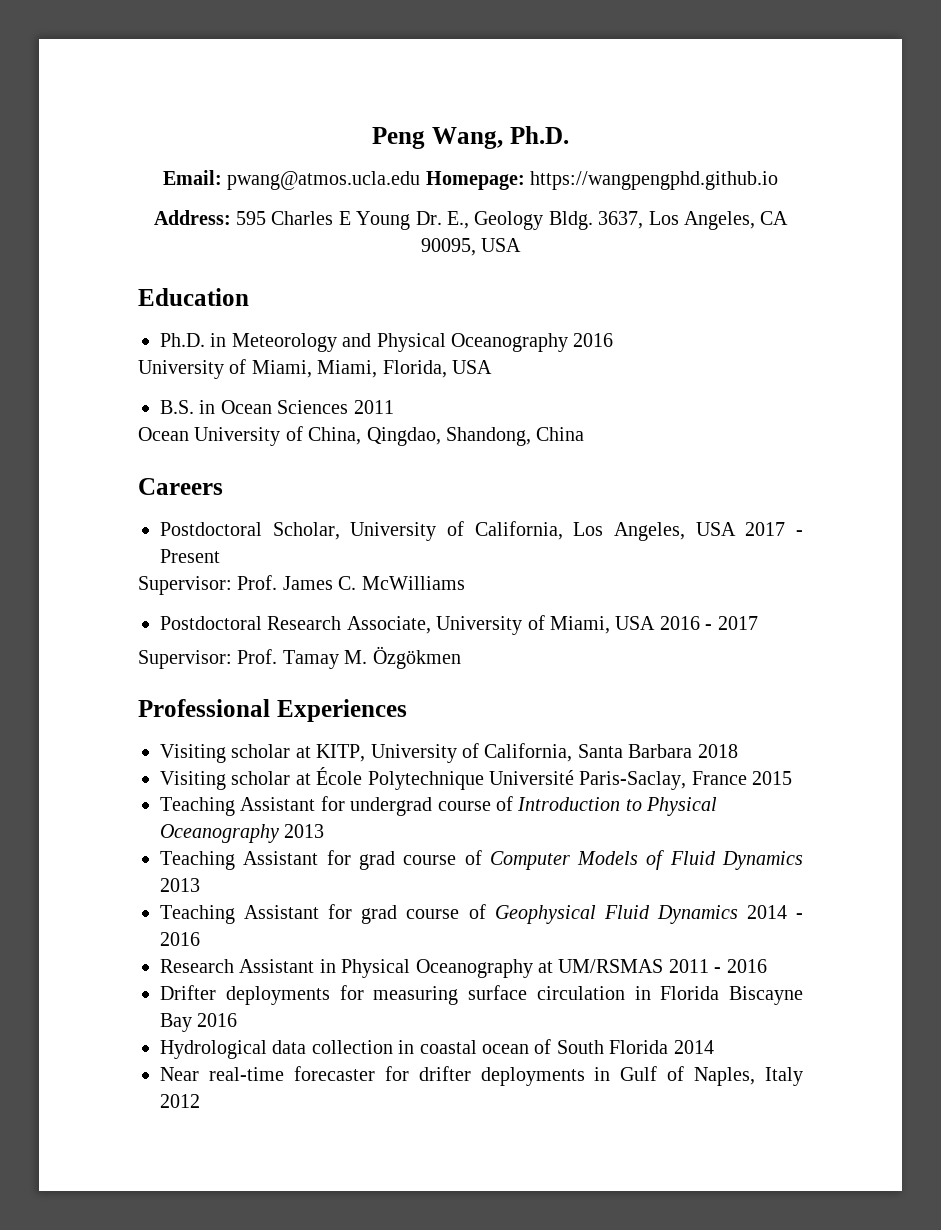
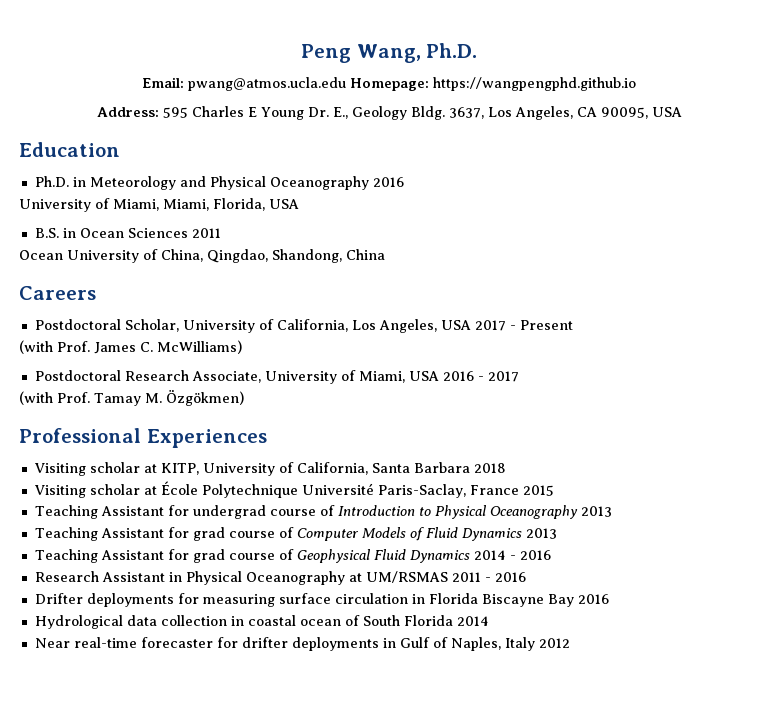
- Supervisor: Prof. James C. McWilliams
+ (with Prof. James C. McWilliams)
- Supervisor: Prof. Tamay M. Özgökmen
+ (with Prof. Tamay M. Özgökmen)

